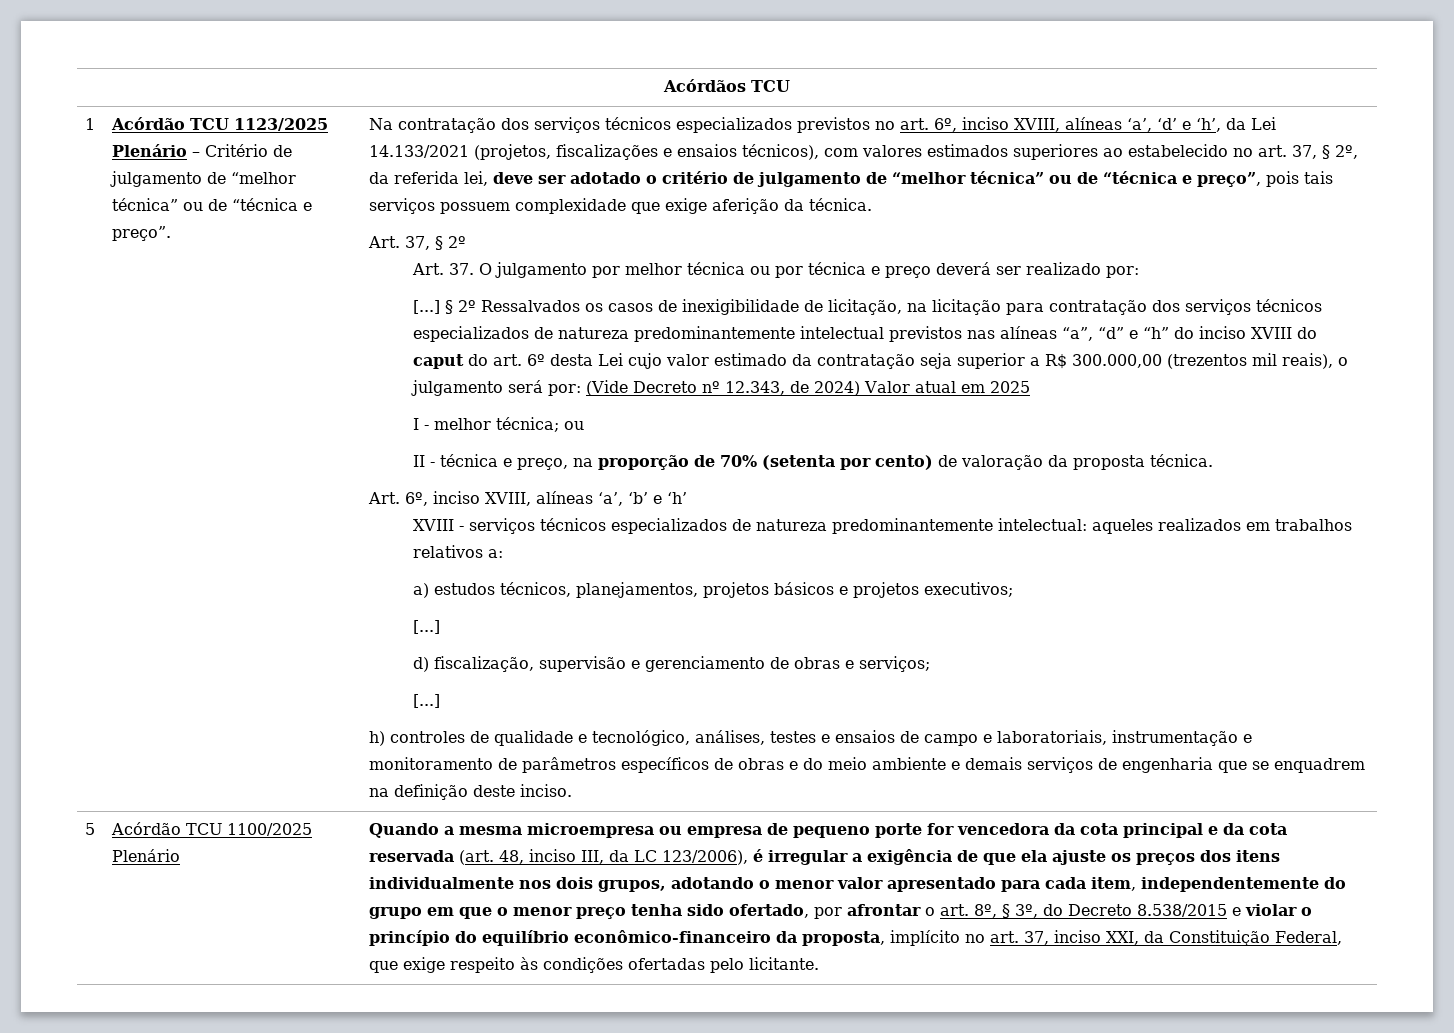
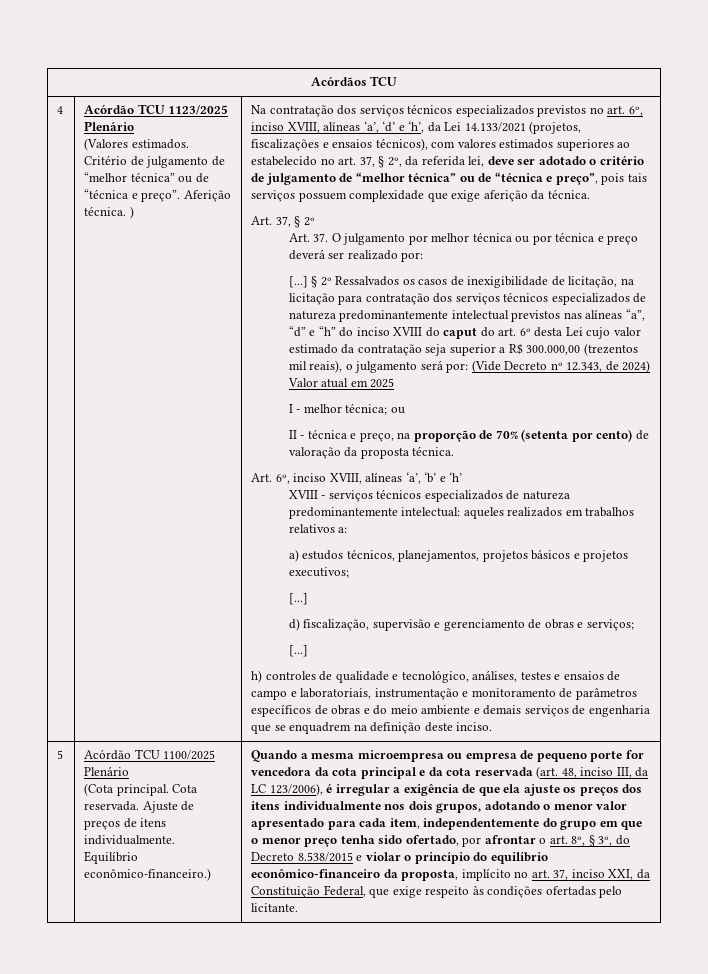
  Acórdãos TCU
- 1
+ 4
- Acórdão TCU 1123/2025 Plenário – Critério de julgamento de “melhor técnica” ou de “técnica e preço”.
+ Acórdão TCU 1123/2025 Plenário
+ (Valores estimados. Critério de julgamento de “melhor técnica” ou de “técnica e preço”. Aferição técnica. )
+ (Cota principal. Cota reservada. Ajuste de preços de itens individualmente. Equilíbrio econômico-financeiro.)

